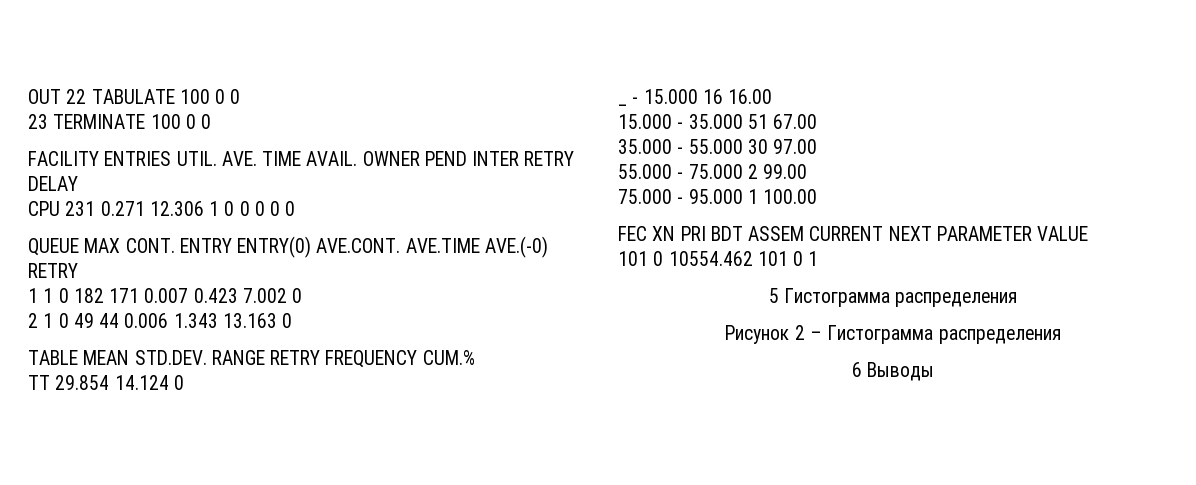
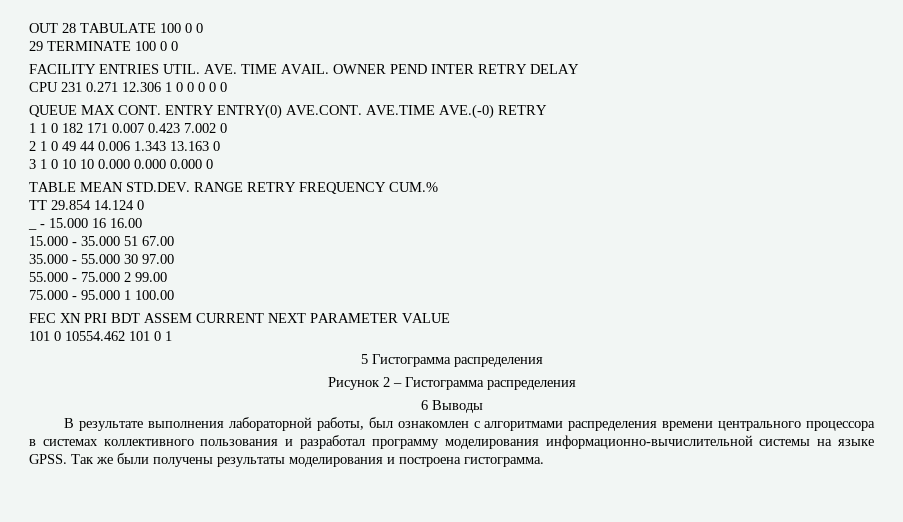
- OUT 22 TABULATE 100 0 0
+ OUT 28 TABULATE 100 0 0
- 23 TERMINATE 100 0 0
+ 29 TERMINATE 100 0 0
+ 3 1 0 10 10 0.000 0.000 0.000 0
+ В результате выполнения лабораторной работы, был ознакомлен с алгоритмами распределения времени центрального процессора в системах коллективного пользования и разработал программу моделирования информационно-вычислительной системы на языке GPSS. Так же были получены результаты моделирования и построена гистограмма.

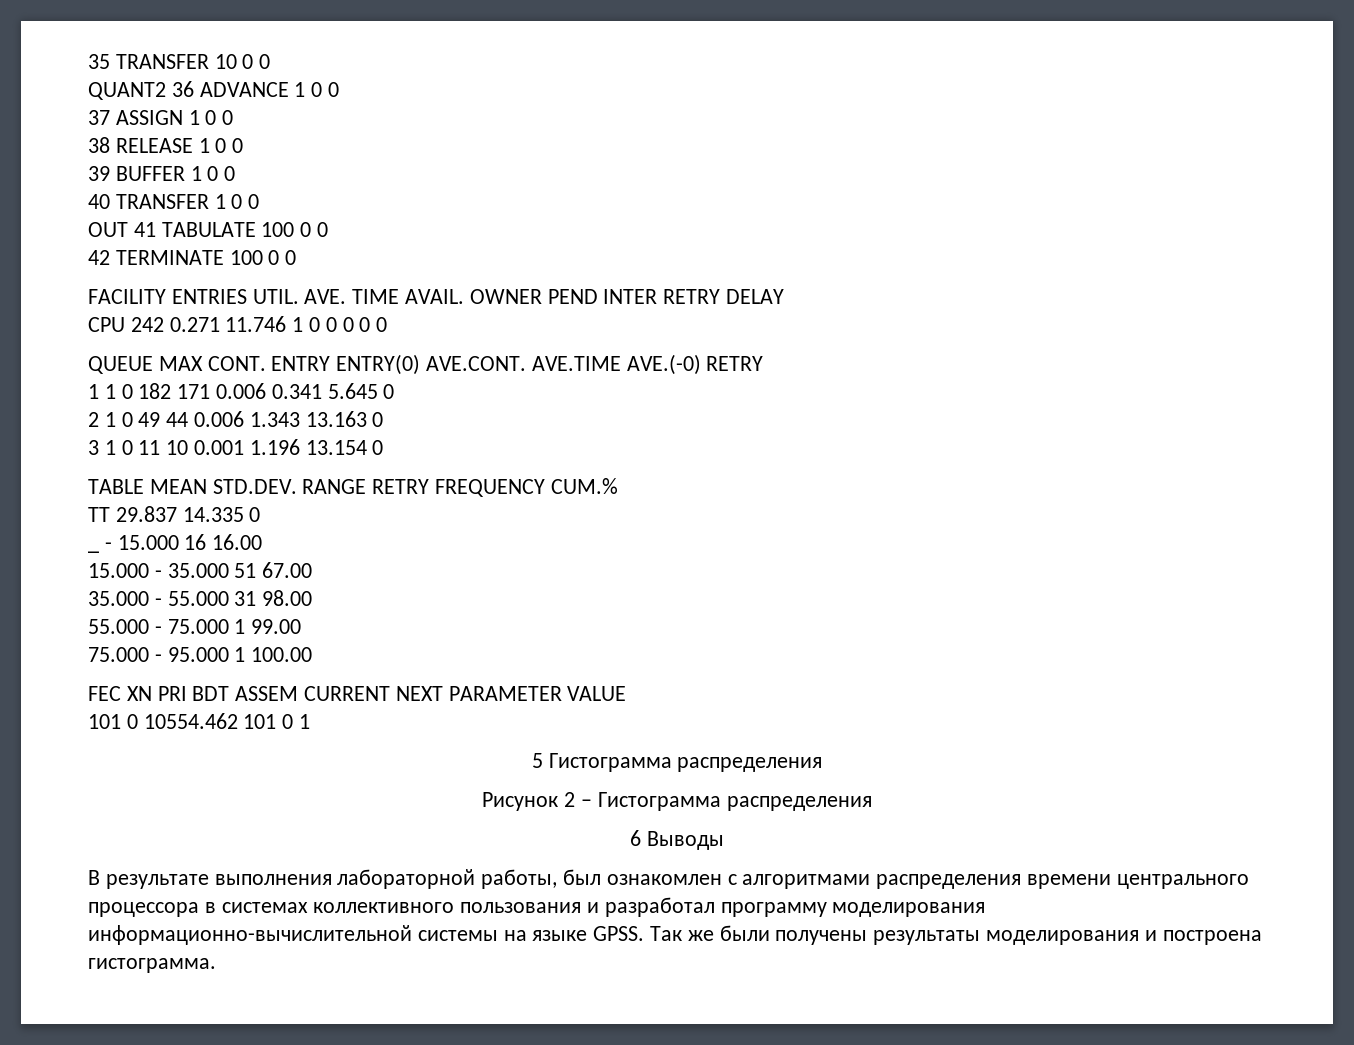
- OUT 28 TABULATE 100 0 0
+ 35 TRANSFER 10 0 0
+ QUANT2 36 ADVANCE 1 0 0
+ 37 ASSIGN 1 0 0
+ 38 RELEASE 1 0 0
+ 39 BUFFER 1 0 0
+ 40 TRANSFER 1 0 0
+ OUT 41 TABULATE 100 0 0
- 29 TERMINATE 100 0 0
+ 42 TERMINATE 100 0 0
- CPU 231 0.271 12.306 1 0 0 0 0 0
+ CPU 242 0.271 11.746 1 0 0 0 0 0
- 1 1 0 182 171 0.007 0.423 7.002 0
+ 1 1 0 182 171 0.006 0.341 5.645 0
- 3 1 0 10 10 0.000 0.000 0.000 0
+ 3 1 0 11 10 0.001 1.196 13.154 0
- TT 29.854 14.124 0
+ TT 29.837 14.335 0
- 35.000 - 55.000 30 97.00
+ 35.000 - 55.000 31 98.00
- 55.000 - 75.000 2 99.00
+ 55.000 - 75.000 1 99.00

